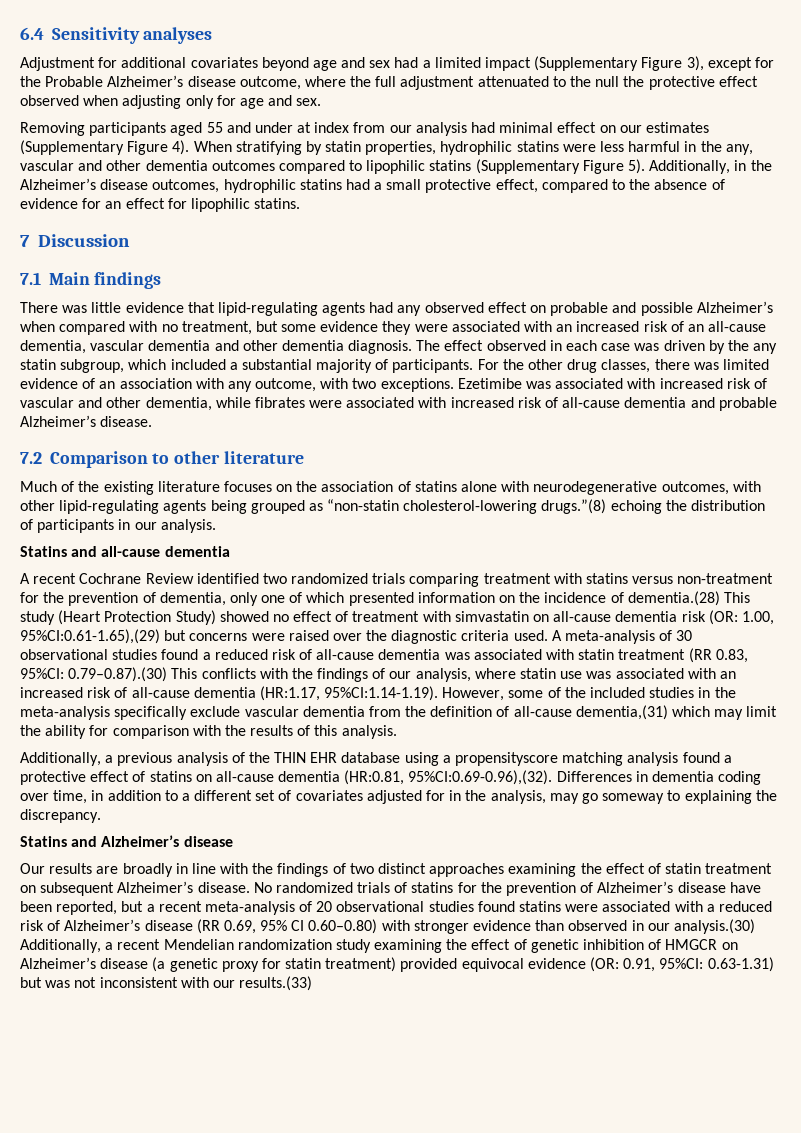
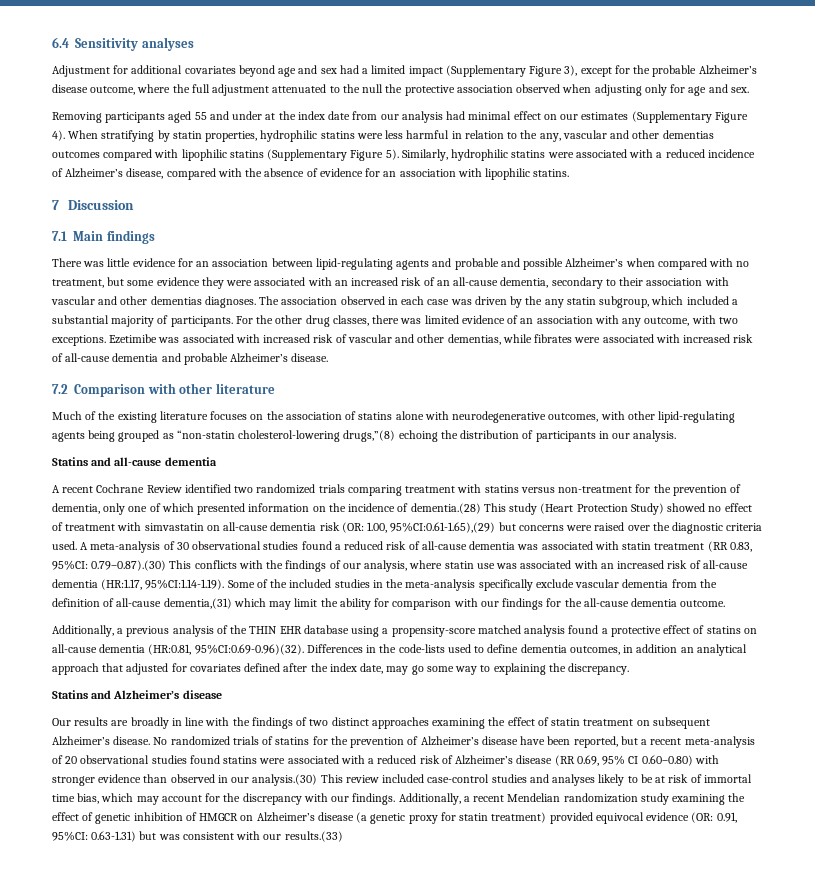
- Adjustment for additional covariates beyond age and sex had a limited impact (Supplementary Figure 3), except for the Probable Alzheimer’s disease outcome, where the full adjustment attenuated to the null the protective effect observed when adjusting only for age and sex.
+ Adjustment for additional covariates beyond age and sex had a limited impact (Supplementary Figure 3), except for the probable Alzheimer’s disease outcome, where the full adjustment attenuated to the null the protective association observed when adjusting only for age and sex.
- Removing participants aged 55 and under at index from our analysis had minimal effect on our estimates (Supplementary Figure 4).
+ Removing participants aged 55 and under at the index date from our analysis had minimal effect on our estimates (Supplementary Figure 4).
- When stratifying by statin properties, hydrophilic statins were less harmful in the any, vascular and other dementia outcomes compared to lipophilic statins (Supplementary Figure 5).
+ When stratifying by statin properties, hydrophilic statins were less harmful in relation to the any, vascular and other dementias outcomes compared with lipophilic statins (Supplementary Figure 5).
- Additionally, in the Alzheimer’s disease outcomes, hydrophilic statins had a small protective effect, compared to the absence of evidence for an effect for lipophilic statins.
+ Similarly, hydrophilic statins were associated with a reduced incidence of Alzheimer’s disease, compared with the absence of evidence for an association with lipophilic statins.
- There was little evidence that lipid-regulating agents had any observed effect on probable and possible Alzheimer’s when compared with no treatment, but some evidence they were associated with an increased risk of an all-cause dementia, vascular dementia and other dementia diagnosis. The effect observed in each case was driven by the any statin subgroup, which included a substantial majority of participants.
+ There was little evidence for an association between lipid-regulating agents and probable and possible Alzheimer’s when compared with no treatment, but some evidence they were associated with an increased risk of an all-cause dementia, secondary to their association with vascular and other dementias diagnoses. The association observed in each case was driven by the any statin subgroup, which included a substantial majority of participants.
- Ezetimibe was associated with increased risk of vascular and other dementia, while fibrates were associated with increased risk of all-cause dementia and probable Alzheimer’s disease.
+ Ezetimibe was associated with increased risk of vascular and other dementias, while fibrates were associated with increased risk of all-cause dementia and probable Alzheimer’s disease.
- 7.2 Comparison to other literature
+ 7.2 Comparison with other literature
- Much of the existing literature focuses on the association of statins alone with neurodegenerative outcomes, with other lipid-regulating agents being grouped as “non-statin cholesterol-lowering drugs.”(8) echoing the distribution of participants in our analysis.
+ Much of the existing literature focuses on the association of statins alone with neurodegenerative outcomes, with other lipid-regulating agents being grouped as “non-statin cholesterol-lowering drugs,”(8) echoing the distribution of participants in our analysis.
- 0.79–0.87).(30) This conflicts with the findings of our analysis, where statin use was associated with an increased risk of all-cause dementia (HR:1.17, 95%CI:1.14-1.19). However, some of the included studies in the meta-analysis specifically exclude vascular dementia from the definition of all-cause dementia,(31) which may limit the ability for comparison with the results of this analysis.
+ 0.79–0.87).(30) This conflicts with the findings of our analysis, where statin use was associated with an increased risk of all-cause dementia (HR:1.17, 95%CI:1.14-1.19). Some of the included studies in the meta-analysis specifically exclude vascular dementia from the definition of all-cause dementia,(31) which may limit the ability for comparison with our findings for the all-cause dementia outcome.
- Additionally, a previous analysis of the THIN EHR database using a propensityscore matching analysis found a protective effect of statins on all-cause dementia (HR:0.81, 95%CI:0.69-0.96),(32). Differences in dementia coding over time, in addition to a different set of covariates adjusted for in the analysis, may go someway to explaining the discrepancy.
+ Additionally, a previous analysis of the THIN EHR database using a propensity-score matched analysis found a protective effect of statins on all-cause dementia (HR:0.81, 95%CI:0.69-0.96)(32). Differences in the code-lists used to define dementia outcomes, in addition an analytical approach that adjusted for covariates defined after the index date, may go some way to explaining the discrepancy.
- No randomized trials of statins for the prevention of Alzheimer’s disease have been reported, but a recent meta-analysis of 20 observational studies found statins were associated with a reduced risk of Alzheimer’s disease (RR 0.69, 95% CI 0.60–0.80) with stronger evidence than observed in our analysis.(30) Additionally, a recent Mendelian randomization study examining the effect of genetic inhibition of HMGCR on Alzheimer’s disease (a genetic proxy for statin treatment) provided equivocal evidence (OR:
+ No randomized trials of statins for the prevention of Alzheimer’s disease have been reported, but a recent meta-analysis of 20 observational studies found statins were associated with a reduced risk of Alzheimer’s disease (RR 0.69, 95% CI 0.60–0.80) with stronger evidence than observed in our analysis.(30) This review included case-control studies and analyses likely to be at risk of immortal time bias, which may account for the discrepancy with our findings. Additionally, a recent Mendelian randomization study examining the effect of genetic inhibition of HMGCR on Alzheimer’s disease (a genetic proxy for statin treatment) provided equivocal evidence (OR:
- 0.63-1.31) but was not inconsistent with our results.(33)
+ 0.63-1.31) but was consistent with our results.(33)

